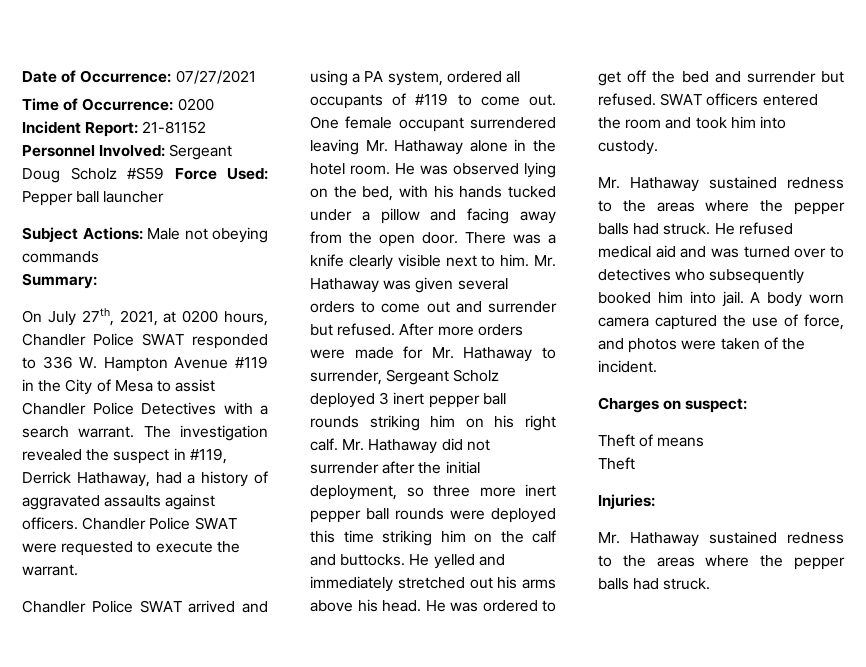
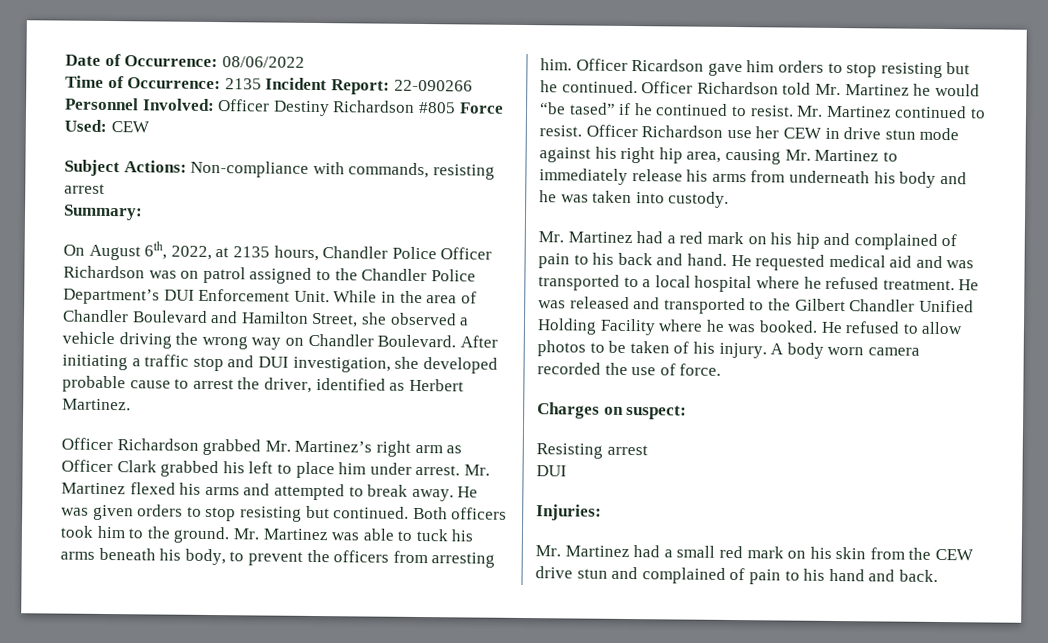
- Date of Occurrence: 07/27/2021
+ Date of Occurrence: 08/06/2022
- Time of Occurrence: 0200 Incident Report: 21-81152 Personnel Involved: Sergeant Doug Scholz #S59 Force Used: Pepper ball launcher
- Subject Actions: Male not obeying commands
+ Time of Occurrence: 2135 Incident Report: 22-090266 Personnel Involved: Officer Destiny Richardson #805 Force Used: CEW
+ Subject Actions: Non-compliance with commands, resisting arrest
  Summary:
- On July 27th, 2021, at 0200 hours, Chandler Police SWAT responded to 336 W. Hampton Avenue #119 in the City of Mesa to assist Chandler Police Detectives with a search warrant. The investigation revealed the suspect in #119, Derrick Hathaway, had a history of aggravated assaults against officers. Chandler Police SWAT were requested to execute the warrant.
- Chandler Police SWAT arrived and using a PA system, ordered all occupants of #119 to come out. One female occupant surrendered leaving Mr. Hathaway alone in the hotel room. He was observed lying on the bed, with his hands tucked under a pillow and facing away from the open door. There was a knife clearly visible next to him. Mr. Hathaway was given several orders to come out and surrender but refused. After more orders were made for Mr. Hathaway to surrender, Sergeant Scholz deployed 3 inert pepper ball rounds striking him on his right calf. Mr. Hathaway did not surrender after the initial deployment, so three more inert pepper ball rounds were deployed this time striking him on the calf and buttocks. He yelled and immediately stretched out his arms above his head. He was ordered to get off the bed and surrender but refused. SWAT officers entered the room and took him into custody.
- Mr. Hathaway sustained redness to the areas where the pepper balls had struck. He refused medical aid and was turned over to detectives who subsequently booked him into jail.
+ On August 6th, 2022, at 2135 hours, Chandler Police Officer Richardson was on patrol assigned to the Chandler Police Department’s DUI Enforcement Unit. While in the area of Chandler Boulevard and Hamilton Street, she observed a vehicle driving the wrong way on Chandler Boulevard. After initiating a traffic stop and DUI investigation, she developed probable cause to arrest the driver, identified as Herbert Martinez.
+ Officer Richardson grabbed Mr. Martinez’s right arm as Officer Clark grabbed his left to place him under arrest. Mr. Martinez flexed his arms and attempted to break away. He was given orders to stop resisting but continued. Both officers took him to the ground. Mr. Martinez was able to tuck his arms beneath his body, to prevent the officers from arresting him. Officer Ricardson gave him orders to stop resisting but he continued. Officer Richardson told Mr. Martinez he would “be tased” if he continued to resist. Mr. Martinez continued to resist. Officer Richardson use her CEW in drive stun mode against his right hip area, causing Mr. Martinez to immediately release his arms from underneath his body and he was taken into custody.
+ Mr. Martinez had a red mark on his hip and complained of pain to his back and hand. He requested medical aid and was transported to a local hospital where he refused treatment. He was released and transported to the Gilbert Chandler Unified Holding Facility where he was booked. He refused to allow photos to be taken of his injury.
- A body worn camera captured the use of force, and photos were taken of the incident.
+ A body worn camera recorded the use of force.
  Charges on suspect:
- Theft of means
- Theft
+ Resisting arrest
+ DUI
  Injuries:
- Mr. Hathaway sustained redness to the areas where the pepper balls had struck.
+ Mr. Martinez had a small red mark on his skin from the CEW drive stun and complained of pain to his hand and back.

